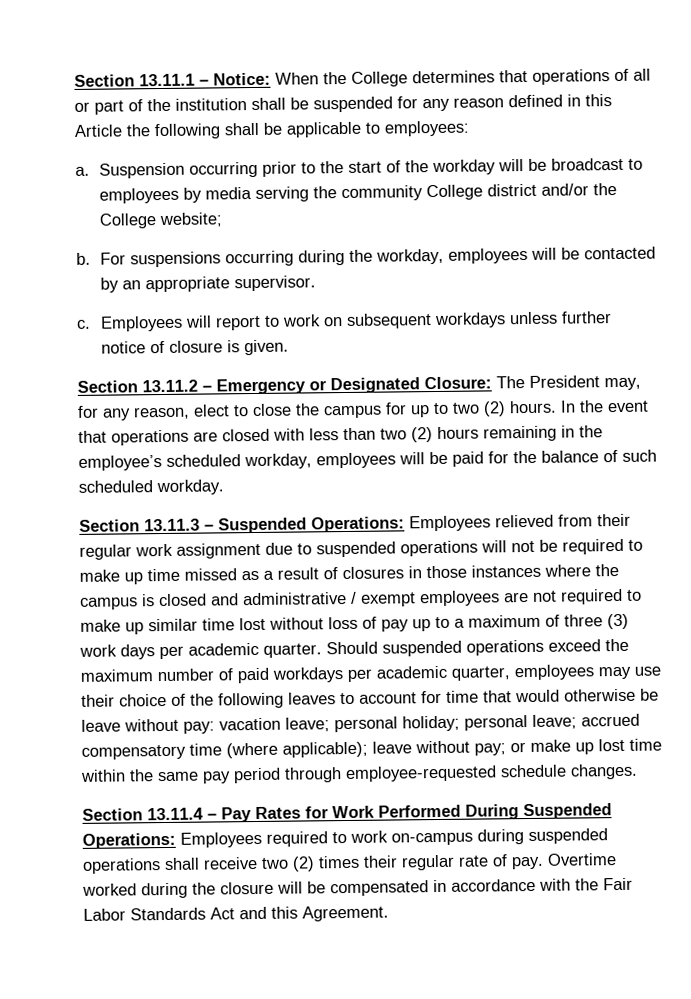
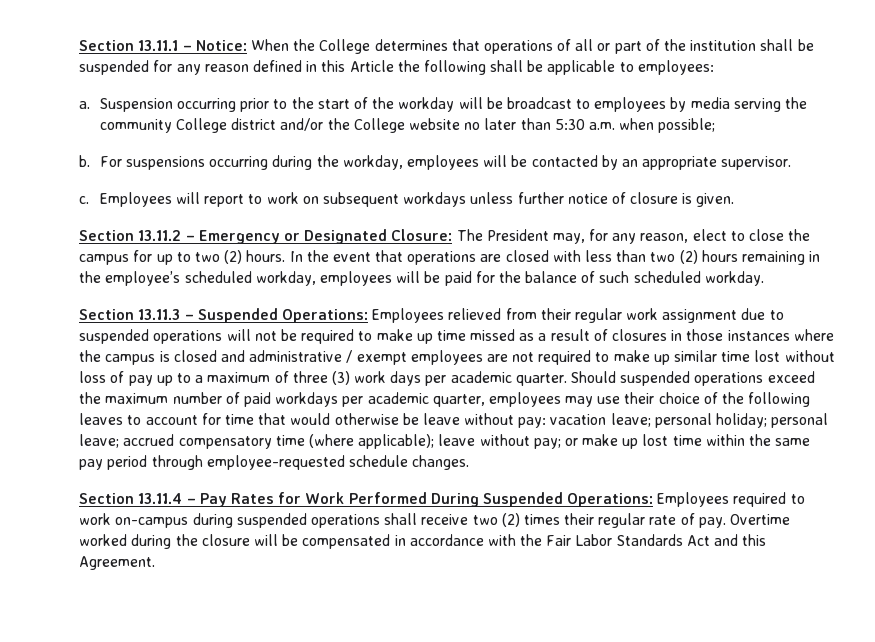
- Suspension occurring prior to the start of the workday will be broadcast to employees by media serving the community College district and/or the College website;
+ Suspension occurring prior to the start of the workday will be broadcast to employees by media serving the community College district and/or the College website no later than 5:30 a.m. when possible;

